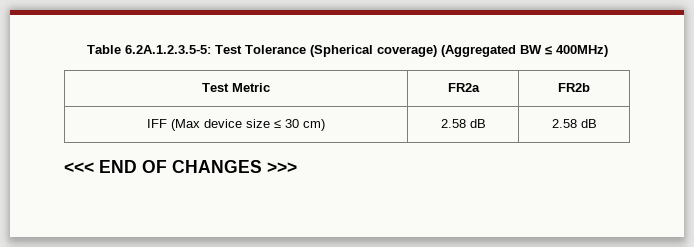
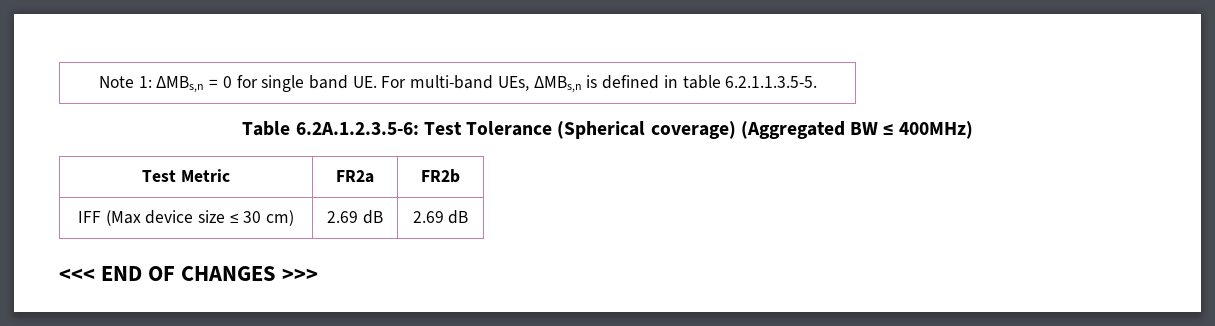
- Table 6.2A.1.2.3.5-5: Test Tolerance (Spherical coverage) (Aggregated BW ≤ 400MHz)
+ Note 1: ΔMBs,n = 0 for single band UE. For multi-band UEs, ΔMBs,n is defined in table 6.2.1.1.3.5-5.
+ Table 6.2A.1.2.3.5-6: Test Tolerance (Spherical coverage) (Aggregated BW ≤ 400MHz)
- IFF (Max device size ≤ 30 cm) | 2.58 dB | 2.58 dB
+ IFF (Max device size ≤ 30 cm) | 2.69 dB | 2.69 dB

